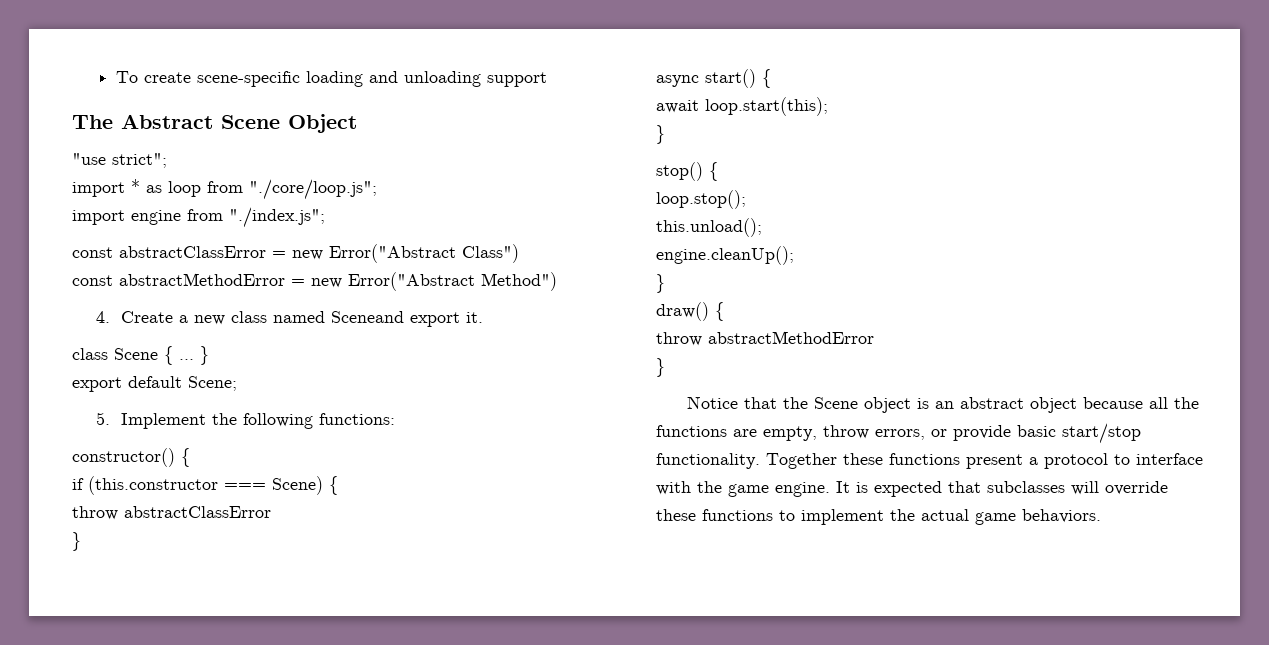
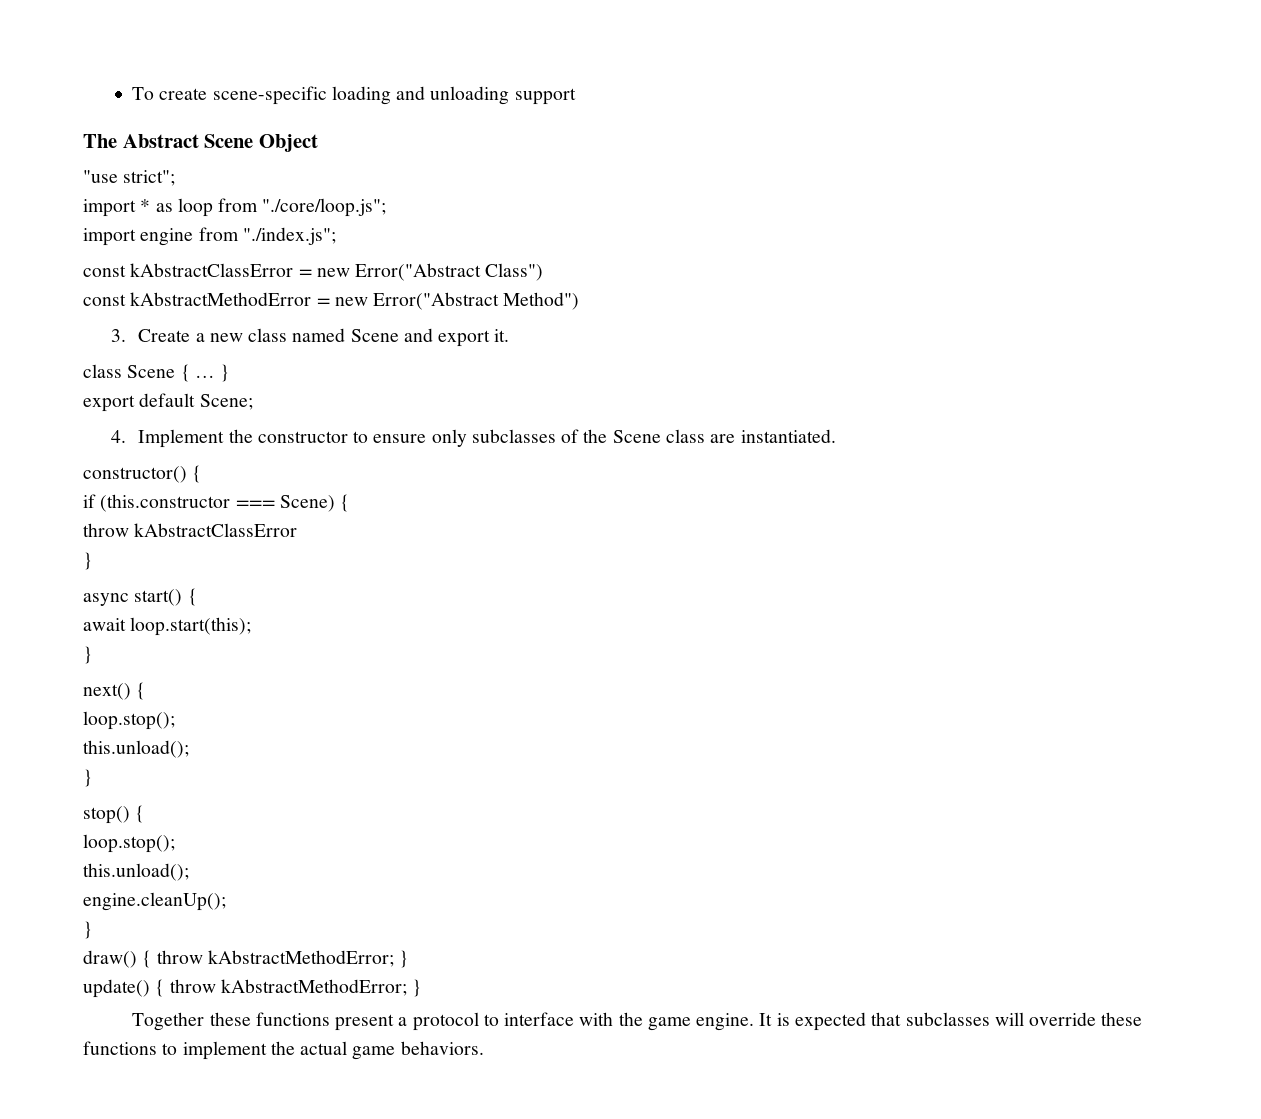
- const abstractClassError = new Error("Abstract Class")
+ const kAbstractClassError = new Error("Abstract Class")
- const abstractMethodError = new Error("Abstract Method")
+ const kAbstractMethodError = new Error("Abstract Method")
- 4. Create a new class named Sceneand export it.
+ 3. Create a new class named Scene and export it.
- 5. Implement the following functions:
+ 4. Implement the constructor to ensure only subclasses of the Scene class are instantiated.
- throw abstractClassError
+ throw kAbstractClassError
+ next() {
+ loop.stop();
+ this.unload();
+ }
- draw() {
- throw abstractMethodError
- }
- Notice that the Scene object is an abstract object because all the functions are empty, throw errors, or provide basic start/stop functionality. Together these functions present a protocol to interface with the game engine.
+ draw() { throw kAbstractMethodError; }
+ update() { throw kAbstractMethodError; }
+ Together these functions present a protocol to interface with the game engine.

